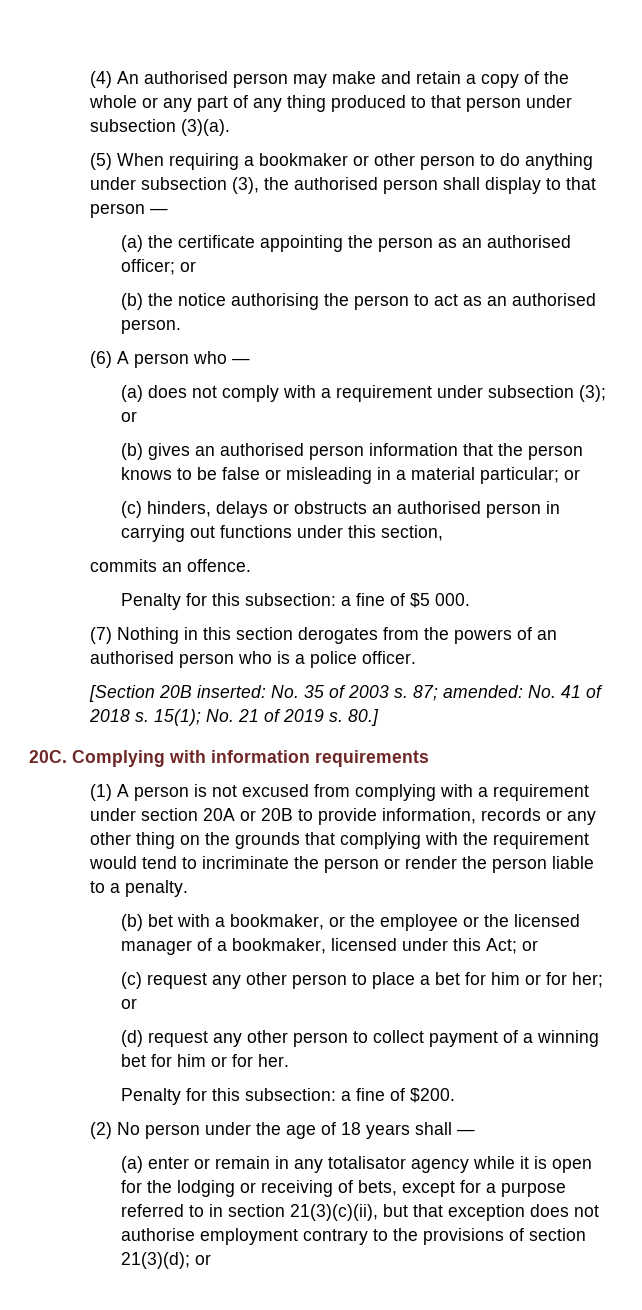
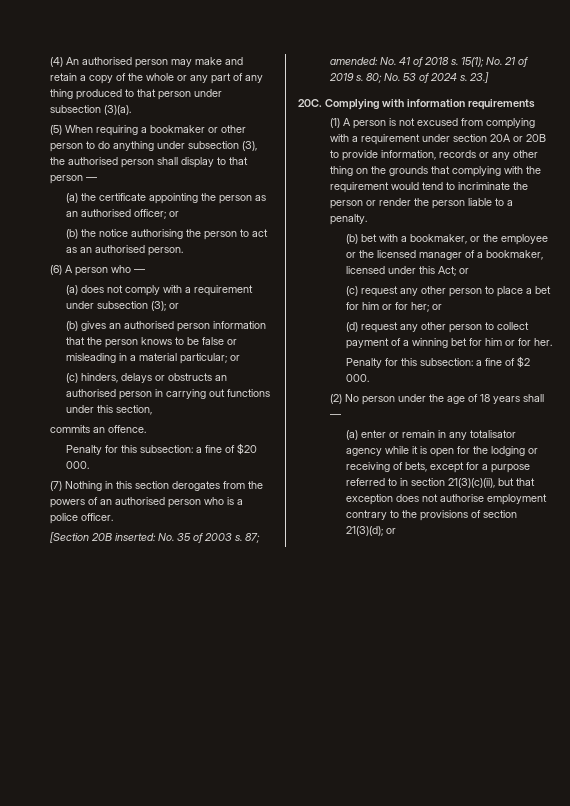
- Penalty for this subsection: a fine of $5 000.
+ Penalty for this subsection: a fine of $20 000.
- 80.]
+ 80; No. 53 of 2024 s. 23.]
- Penalty for this subsection: a fine of $200.
+ Penalty for this subsection: a fine of $2 000.

